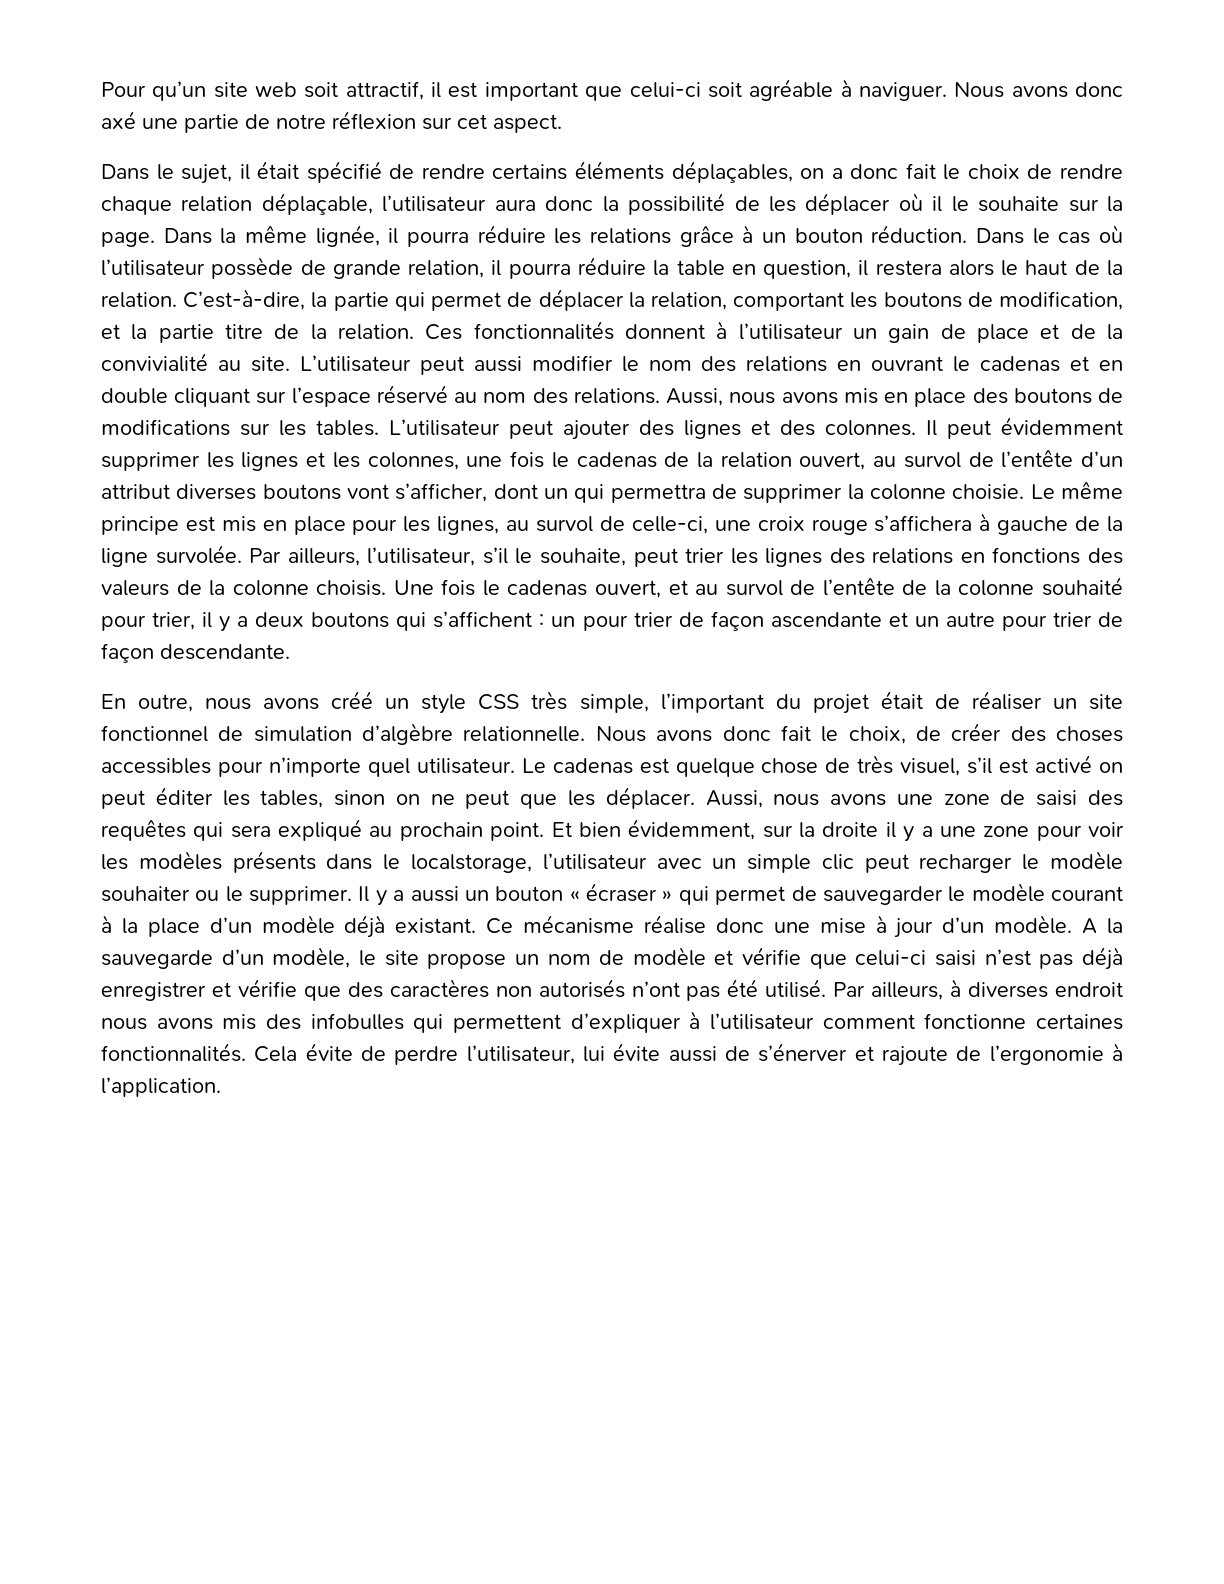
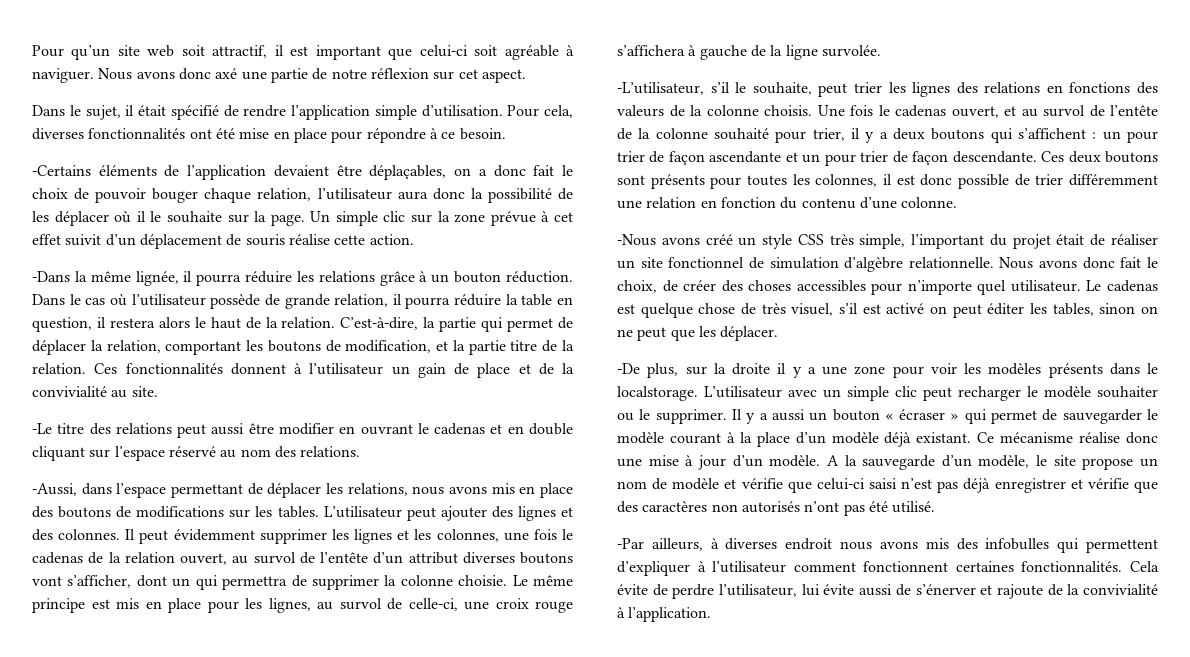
- Dans le sujet, il était spécifié de rendre certains éléments déplaçables, on a donc fait le choix de rendre chaque relation déplaçable, l’utilisateur aura donc la possibilité de les déplacer où il le souhaite sur la page.
+ Dans le sujet, il était spécifié de rendre l’application simple d’utilisation. Pour cela, diverses fonctionnalités ont été mise en place pour répondre à ce besoin.
+ -Certains éléments de l’application devaient être déplaçables, on a donc fait le choix de pouvoir bouger chaque relation, l’utilisateur aura donc la possibilité de les déplacer où il le souhaite sur la page.
- Dans la même lignée, il pourra réduire les relations grâce à un bouton réduction.
+ Un simple clic sur la zone prévue à cet effet suivit d’un déplacement de souris réalise cette action.
+ -Dans la même lignée, il pourra réduire les relations grâce à un bouton réduction.
- Ces fonctionnalités donnent à l’utilisateur un gain de place et de la convivialité au site. L’utilisateur peut aussi modifier le nom des relations en ouvrant le cadenas et en double cliquant sur l’espace réservé au nom des relations. Aussi, nous avons mis en place des boutons de modifications sur les tables.
+ Ces fonctionnalités donnent à l’utilisateur un gain de place et de la convivialité au site.
+ -Le titre des relations peut aussi être modifier en ouvrant le cadenas et en double cliquant sur l’espace réservé au nom des relations.
+ -Aussi, dans l’espace permettant de déplacer les relations, nous avons mis en place des boutons de modifications sur les tables.
- Le même principe est mis en place pour les lignes, au survol de celle-ci, une croix rouge s’affichera à gauche de la ligne survolée. Par ailleurs, l’utilisateur, s’il le souhaite, peut trier les lignes des relations en fonctions des valeurs de la colonne choisis.
+ Le même principe est mis en place pour les lignes, au survol de celle-ci, une croix rouge s’affichera à gauche de la ligne survolée.
+ -L’utilisateur, s’il le souhaite, peut trier les lignes des relations en fonctions des valeurs de la colonne choisis.
- Une fois le cadenas ouvert, et au survol de l’entête de la colonne souhaité pour trier, il y a deux boutons qui s’affichent : un pour trier de façon ascendante et un autre pour trier de façon descendante.
- En outre, nous avons créé un style CSS très simple, l’important du projet était de réaliser un site fonctionnel de simulation d’algèbre relationnelle.
+ Une fois le cadenas ouvert, et au survol de l’entête de la colonne souhaité pour trier, il y a deux boutons qui s’affichent : un pour trier de façon ascendante et un pour trier de façon descendante. Ces deux boutons sont présents pour toutes les colonnes, il est donc possible de trier différemment une relation en fonction du contenu d’une colonne.
+ -Nous avons créé un style CSS très simple, l’important du projet était de réaliser un site fonctionnel de simulation d’algèbre relationnelle.
- Le cadenas est quelque chose de très visuel, s’il est activé on peut éditer les tables, sinon on ne peut que les déplacer. Aussi, nous avons une zone de saisi des requêtes qui sera expliqué au prochain point. Et bien évidemment, sur la droite il y a une zone pour voir les modèles présents dans le localstorage, l’utilisateur avec un simple clic peut recharger le modèle souhaiter ou le supprimer.
+ Le cadenas est quelque chose de très visuel, s’il est activé on peut éditer les tables, sinon on ne peut que les déplacer.
+ -De plus, sur la droite il y a une zone pour voir les modèles présents dans le localstorage. L’utilisateur avec un simple clic peut recharger le modèle souhaiter ou le supprimer.
- A la sauvegarde d’un modèle, le site propose un nom de modèle et vérifie que celui-ci saisi n’est pas déjà enregistrer et vérifie que des caractères non autorisés n’ont pas été utilisé. Par ailleurs, à diverses endroit nous avons mis des infobulles qui permettent d’expliquer à l’utilisateur comment fonctionne certaines fonctionnalités.
+ A la sauvegarde d’un modèle, le site propose un nom de modèle et vérifie que celui-ci saisi n’est pas déjà enregistrer et vérifie que des caractères non autorisés n’ont pas été utilisé.
+ -Par ailleurs, à diverses endroit nous avons mis des infobulles qui permettent d’expliquer à l’utilisateur comment fonctionnent certaines fonctionnalités.
- Cela évite de perdre l’utilisateur, lui évite aussi de s’énerver et rajoute de l’ergonomie à l’application.
+ Cela évite de perdre l’utilisateur, lui évite aussi de s’énerver et rajoute de la convivialité à l’application.

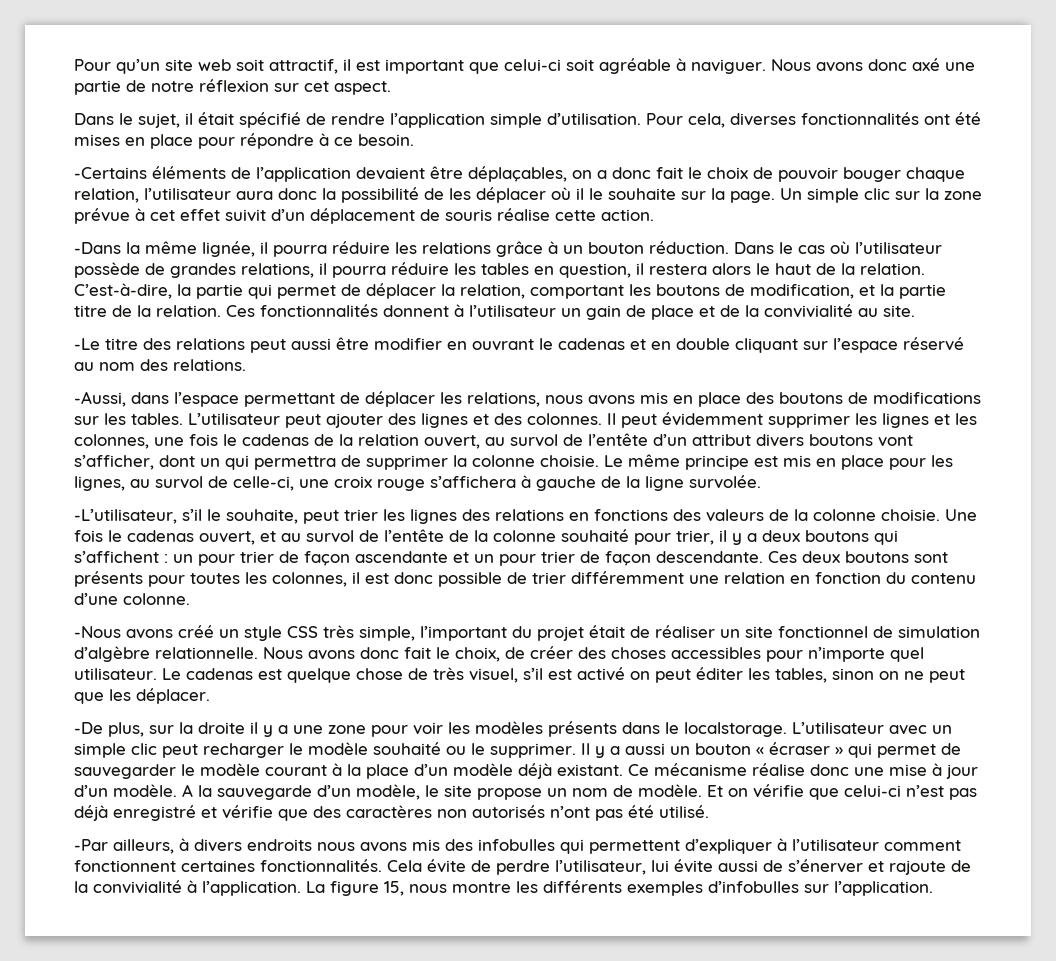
- Pour cela, diverses fonctionnalités ont été mise en place pour répondre à ce besoin.
+ Pour cela, diverses fonctionnalités ont été mises en place pour répondre à ce besoin.
- Dans le cas où l’utilisateur possède de grande relation, il pourra réduire la table en question, il restera alors le haut de la relation.
+ Dans le cas où l’utilisateur possède de grandes relations, il pourra réduire les tables en question, il restera alors le haut de la relation.
- Il peut évidemment supprimer les lignes et les colonnes, une fois le cadenas de la relation ouvert, au survol de l’entête d’un attribut diverses boutons vont s’afficher, dont un qui permettra de supprimer la colonne choisie.
+ Il peut évidemment supprimer les lignes et les colonnes, une fois le cadenas de la relation ouvert, au survol de l’entête d’un attribut divers boutons vont s’afficher, dont un qui permettra de supprimer la colonne choisie.
- -L’utilisateur, s’il le souhaite, peut trier les lignes des relations en fonctions des valeurs de la colonne choisis.
+ -L’utilisateur, s’il le souhaite, peut trier les lignes des relations en fonctions des valeurs de la colonne choisie.
- L’utilisateur avec un simple clic peut recharger le modèle souhaiter ou le supprimer.
+ L’utilisateur avec un simple clic peut recharger le modèle souhaité ou le supprimer.
- A la sauvegarde d’un modèle, le site propose un nom de modèle et vérifie que celui-ci saisi n’est pas déjà enregistrer et vérifie que des caractères non autorisés n’ont pas été utilisé.
+ A la sauvegarde d’un modèle, le site propose un nom de modèle. Et on vérifie que celui-ci n’est pas déjà enregistré et vérifie que des caractères non autorisés n’ont pas été utilisé.
- -Par ailleurs, à diverses endroit nous avons mis des infobulles qui permettent d’expliquer à l’utilisateur comment fonctionnent certaines fonctionnalités.
+ -Par ailleurs, à divers endroits nous avons mis des infobulles qui permettent d’expliquer à l’utilisateur comment fonctionnent certaines fonctionnalités.
+ La figure 15, nous montre les différents exemples d’infobulles sur l’application.

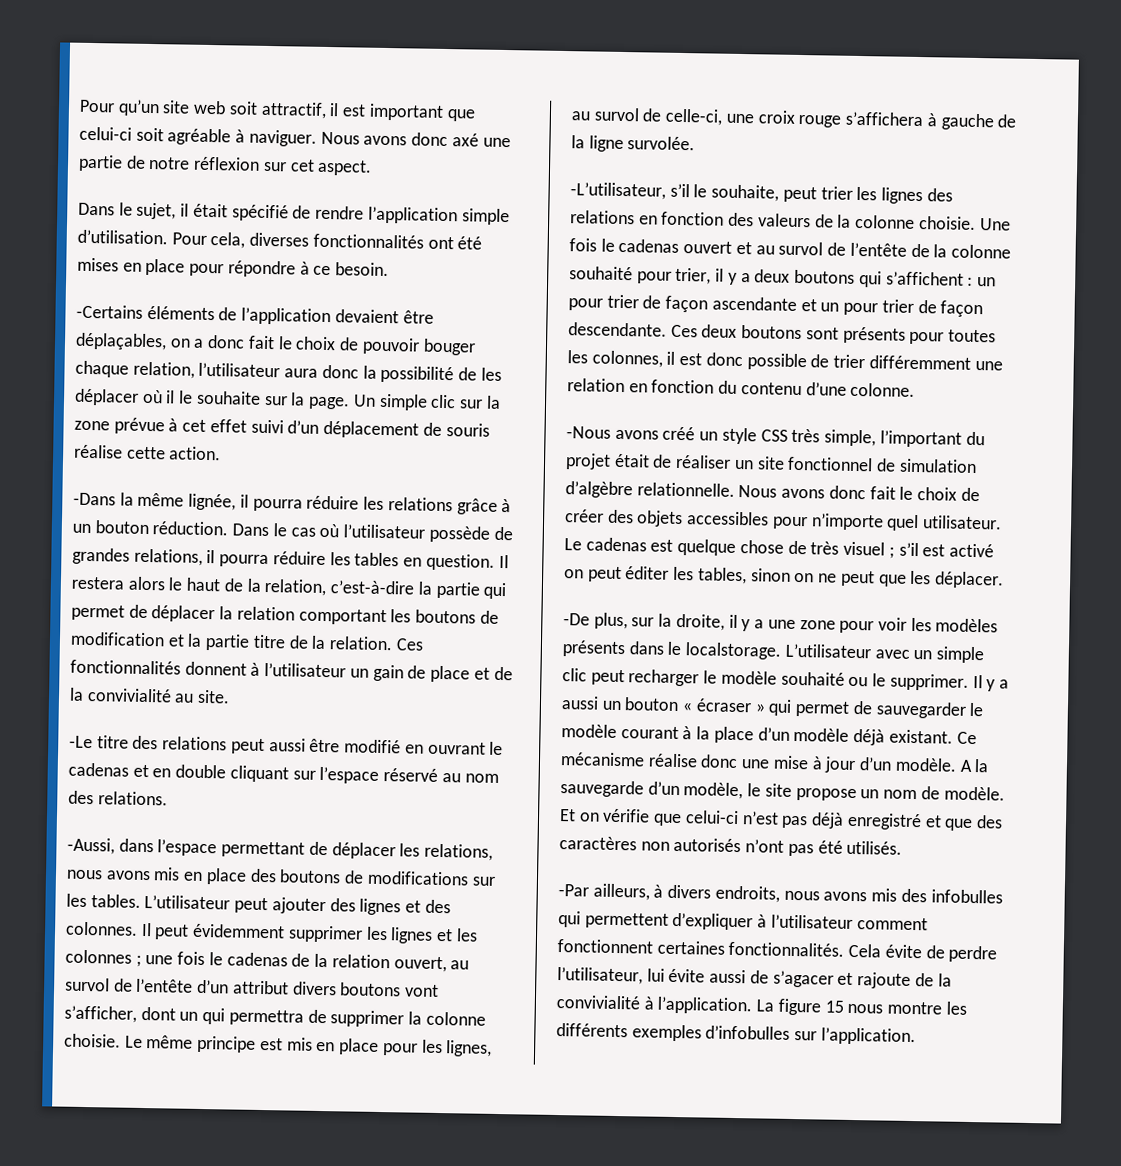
- Un simple clic sur la zone prévue à cet effet suivit d’un déplacement de souris réalise cette action.
+ Un simple clic sur la zone prévue à cet effet suivi d’un déplacement de souris réalise cette action.
- Dans le cas où l’utilisateur possède de grandes relations, il pourra réduire les tables en question, il restera alors le haut de la relation. C’est-à-dire, la partie qui permet de déplacer la relation, comportant les boutons de modification, et la partie titre de la relation.
+ Dans le cas où l’utilisateur possède de grandes relations, il pourra réduire les tables en question. Il restera alors le haut de la relation, c’est-à-dire la partie qui permet de déplacer la relation comportant les boutons de modification et la partie titre de la relation.
- -Le titre des relations peut aussi être modifier en ouvrant le cadenas et en double cliquant sur l’espace réservé au nom des relations.
+ -Le titre des relations peut aussi être modifié en ouvrant le cadenas et en double cliquant sur l’espace réservé au nom des relations.
- Il peut évidemment supprimer les lignes et les colonnes, une fois le cadenas de la relation ouvert, au survol de l’entête d’un attribut divers boutons vont s’afficher, dont un qui permettra de supprimer la colonne choisie.
+ Il peut évidemment supprimer les lignes et les colonnes ; une fois le cadenas de la relation ouvert, au survol de l’entête d’un attribut divers boutons vont s’afficher, dont un qui permettra de supprimer la colonne choisie.
- -L’utilisateur, s’il le souhaite, peut trier les lignes des relations en fonctions des valeurs de la colonne choisie.
+ -L’utilisateur, s’il le souhaite, peut trier les lignes des relations en fonction des valeurs de la colonne choisie.
- Une fois le cadenas ouvert, et au survol de l’entête de la colonne souhaité pour trier, il y a deux boutons qui s’affichent : un pour trier de façon ascendante et un pour trier de façon descendante.
+ Une fois le cadenas ouvert et au survol de l’entête de la colonne souhaité pour trier, il y a deux boutons qui s’affichent : un pour trier de façon ascendante et un pour trier de façon descendante.
- Nous avons donc fait le choix, de créer des choses accessibles pour n’importe quel utilisateur.
+ Nous avons donc fait le choix de créer des objets accessibles pour n’importe quel utilisateur.
- Le cadenas est quelque chose de très visuel, s’il est activé on peut éditer les tables, sinon on ne peut que les déplacer.
+ Le cadenas est quelque chose de très visuel ; s’il est activé on peut éditer les tables, sinon on ne peut que les déplacer.
- -De plus, sur la droite il y a une zone pour voir les modèles présents dans le localstorage.
+ -De plus, sur la droite, il y a une zone pour voir les modèles présents dans le localstorage.
- Et on vérifie que celui-ci n’est pas déjà enregistré et vérifie que des caractères non autorisés n’ont pas été utilisé.
+ Et on vérifie que celui-ci n’est pas déjà enregistré et que des caractères non autorisés n’ont pas été utilisés.
- -Par ailleurs, à divers endroits nous avons mis des infobulles qui permettent d’expliquer à l’utilisateur comment fonctionnent certaines fonctionnalités.
+ -Par ailleurs, à divers endroits, nous avons mis des infobulles qui permettent d’expliquer à l’utilisateur comment fonctionnent certaines fonctionnalités.
- Cela évite de perdre l’utilisateur, lui évite aussi de s’énerver et rajoute de la convivialité à l’application.
+ Cela évite de perdre l’utilisateur, lui évite aussi de s’agacer et rajoute de la convivialité à l’application.
- La figure 15, nous montre les différents exemples d’infobulles sur l’application.
+ La figure 15 nous montre les différents exemples d’infobulles sur l’application.

